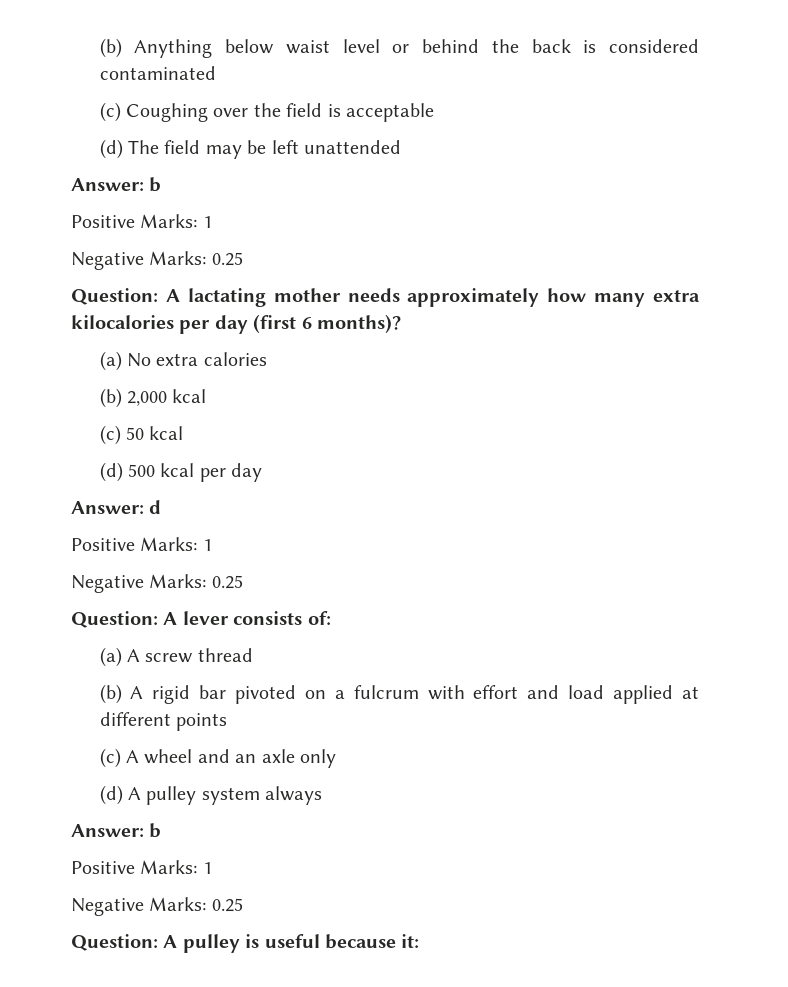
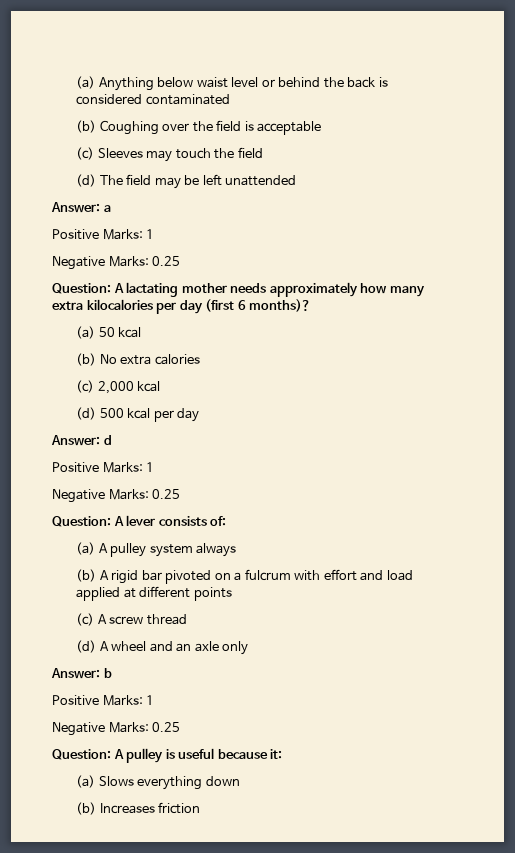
- (b) Anything below waist level or behind the back is considered contaminated
+ (a) Anything below waist level or behind the back is considered contaminated
- (c) Coughing over the field is acceptable
+ (b) Coughing over the field is acceptable
+ (c) Sleeves may touch the field
  (d) The field may be left unattended
- Answer: b
+ Answer: a
- (a) No extra calories
+ (a) 50 kcal
+ (b) No extra calories
- (b) 2,000 kcal
+ (c) 2,000 kcal
- (c) 50 kcal
- (a) A screw thread
+ (a) A pulley system always
- (c) A wheel and an axle only
+ (c) A screw thread
+ (d) A wheel and an axle only
- (d) A pulley system always
+ (a) Slows everything down
+ (b) Increases friction

